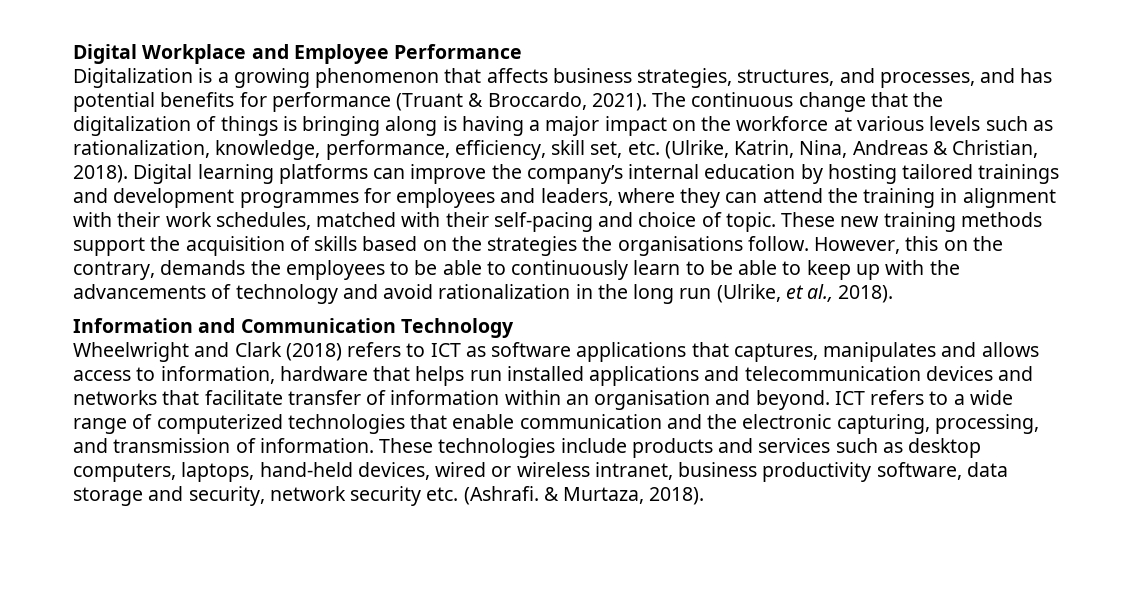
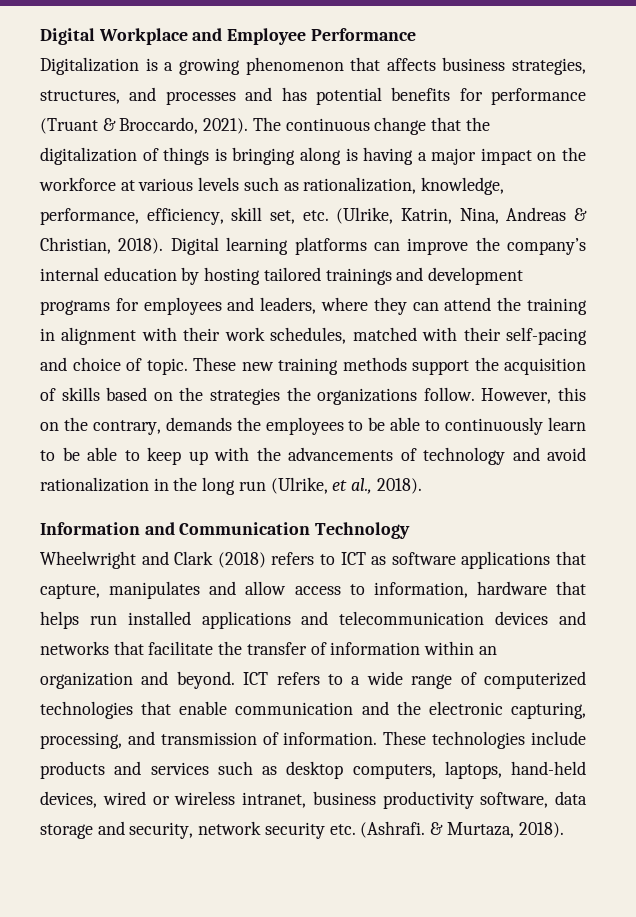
- Digitalization is a growing phenomenon that affects business strategies, structures, and processes, and has potential benefits for performance (Truant & Broccardo, 2021).
+ Digitalization is a growing phenomenon that affects business strategies, structures, and processes and has potential benefits for performance (Truant & Broccardo, 2021).
- Digital learning platforms can improve the company’s internal education by hosting tailored trainings and development programmes for employees and leaders, where they can attend the training in alignment with their work schedules, matched with their self-pacing and choice of topic.
+ Digital learning platforms can improve the company’s internal education by hosting tailored trainings and development programs for employees and leaders, where they can attend the training in alignment with their work schedules, matched with their self-pacing and choice of topic.
- These new training methods support the acquisition of skills based on the strategies the organisations follow.
+ These new training methods support the acquisition of skills based on the strategies the organizations follow.
- Wheelwright and Clark (2018) refers to ICT as software applications that captures, manipulates and allows access to information, hardware that helps run installed applications and telecommunication devices and networks that facilitate transfer of information within an organisation and beyond.
+ Wheelwright and Clark (2018) refers to ICT as software applications that capture, manipulates and allow access to information, hardware that helps run installed applications and telecommunication devices and networks that facilitate the transfer of information within an organization and beyond.

